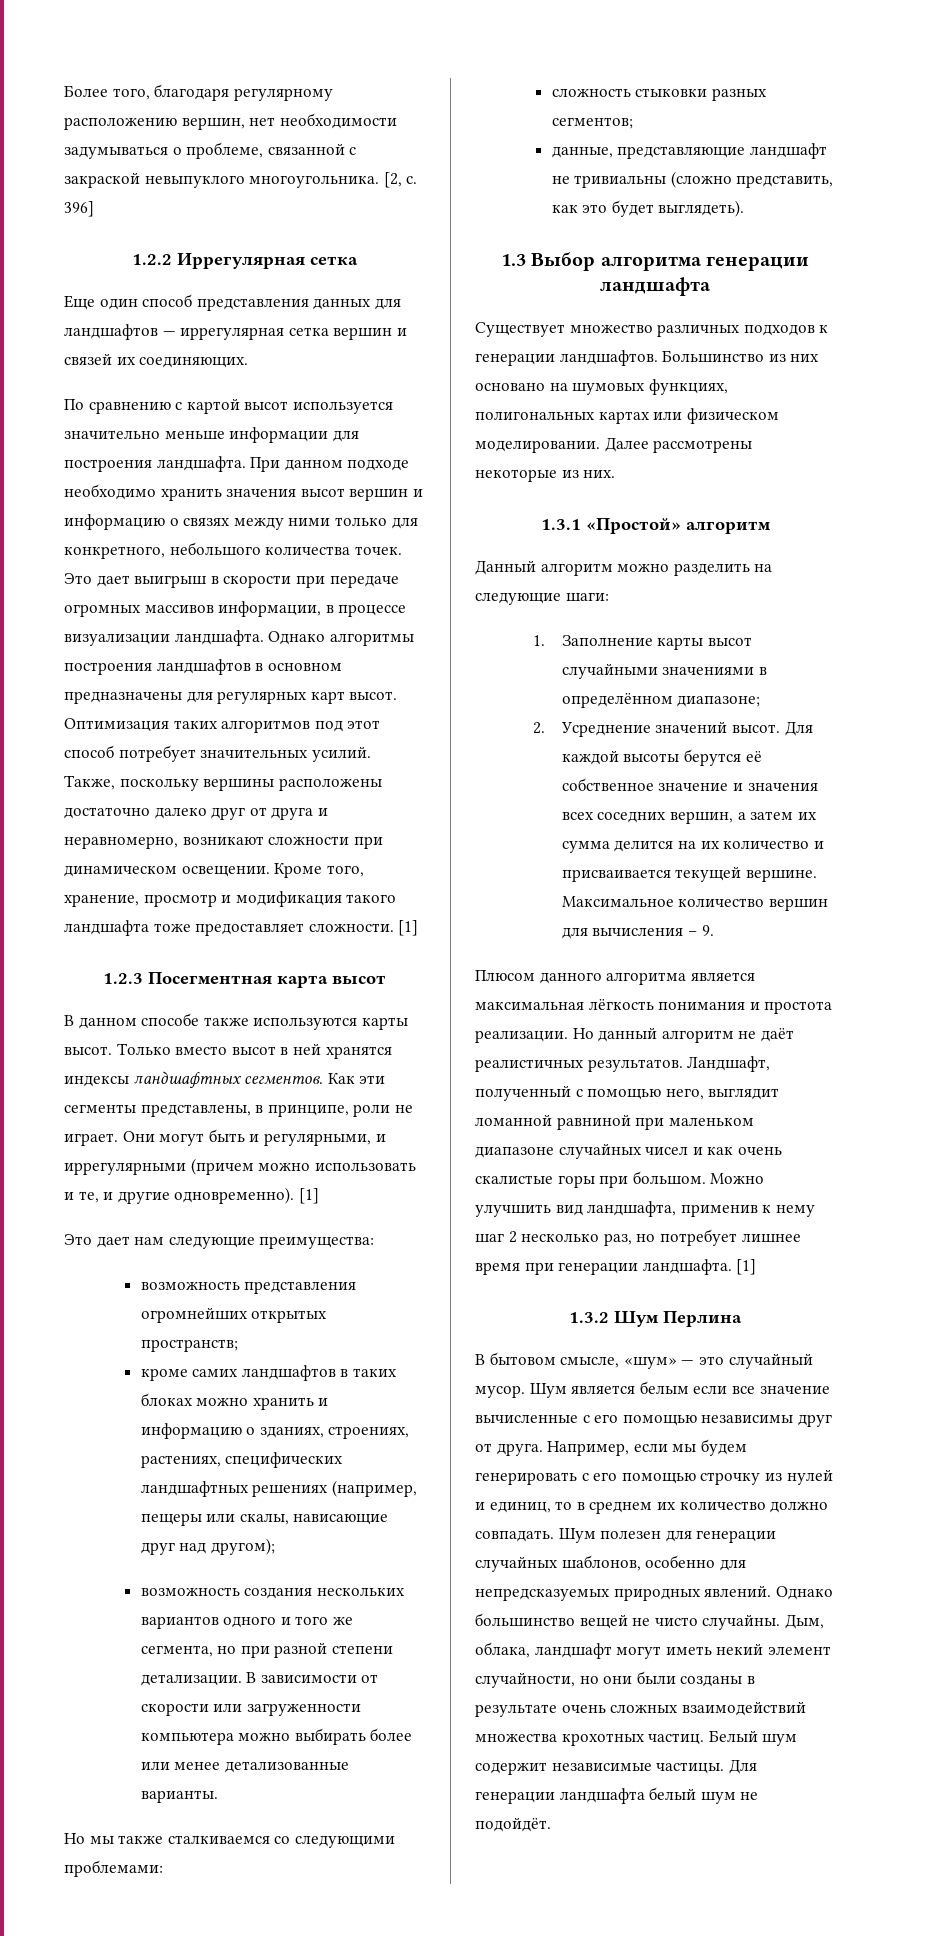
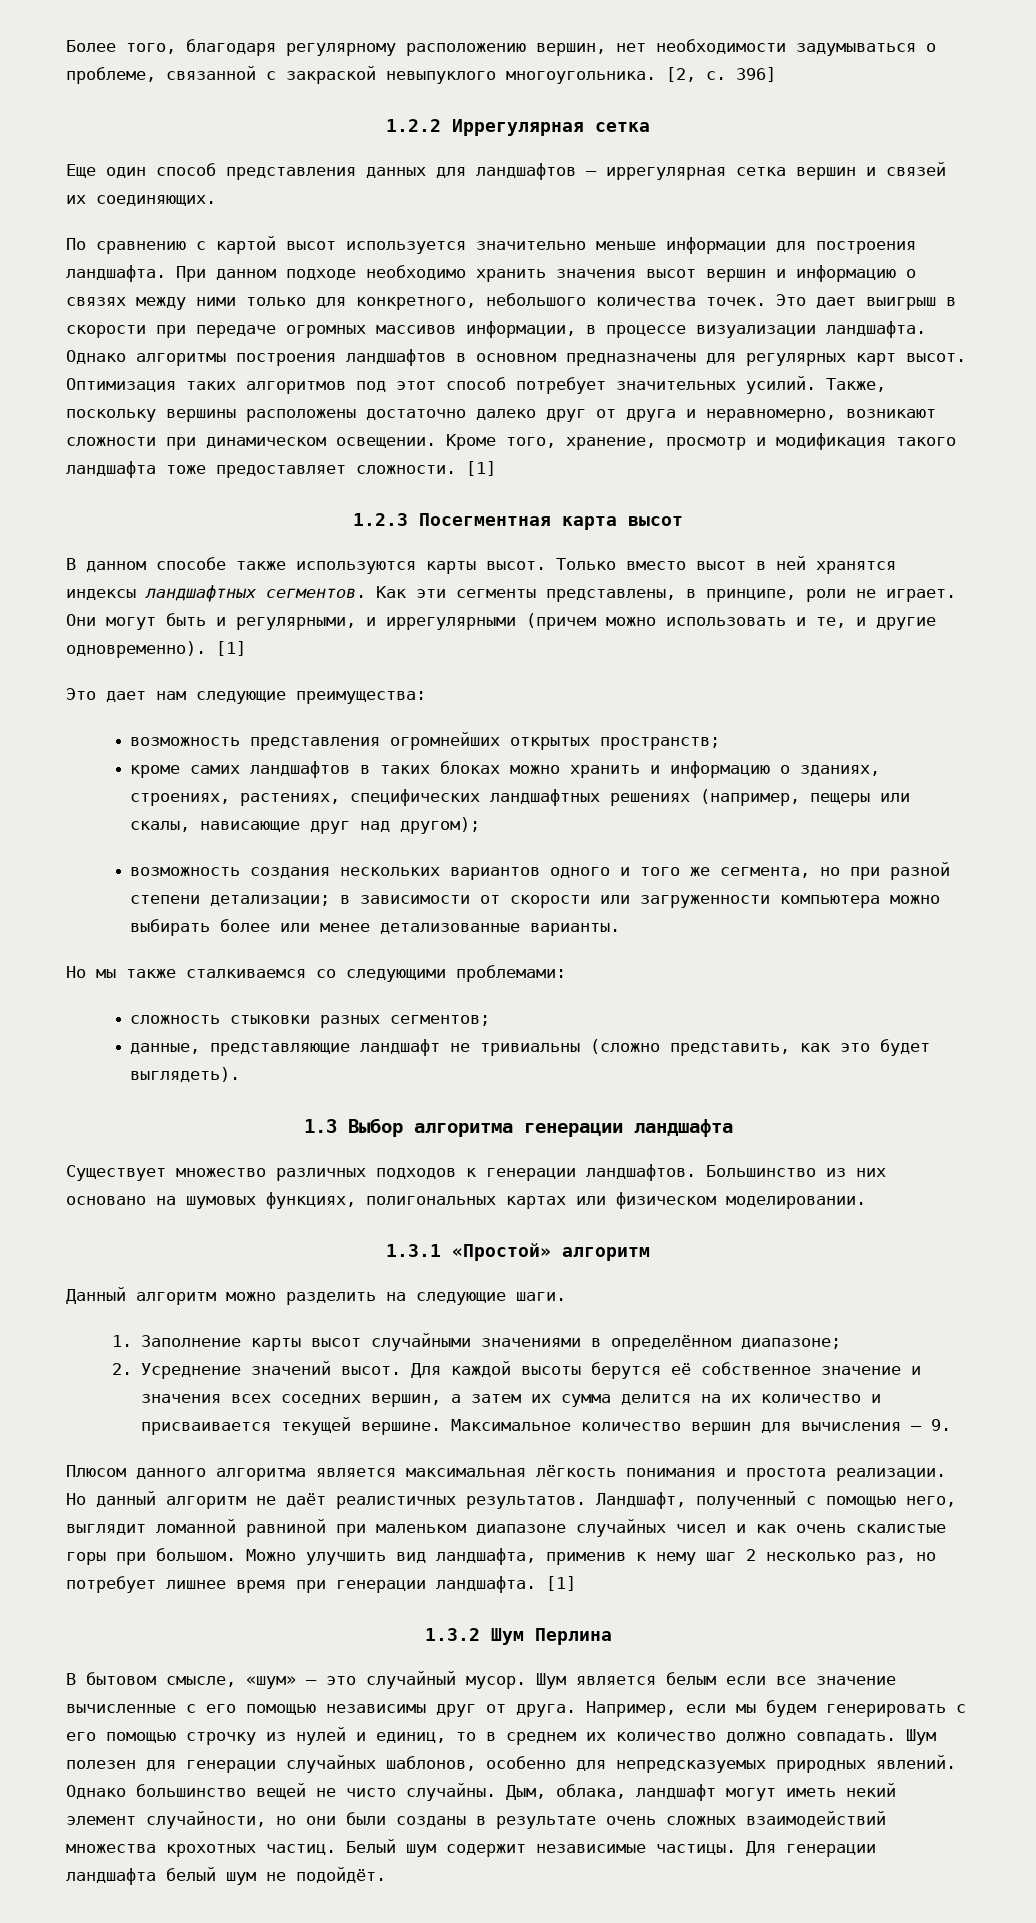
- возможность создания нескольких вариантов одного и того же сегмента, но при разной степени детализации. В зависимости от скорости или загруженности компьютера можно выбирать более или менее детализованные варианты.
+ возможность создания нескольких вариантов одного и того же сегмента, но при разной степени детализации; в зависимости от скорости или загруженности компьютера можно выбирать более или менее детализованные варианты.
- Далее рассмотрены некоторые из них.
- Данный алгоритм можно разделить на следующие шаги:
+ Данный алгоритм можно разделить на следующие шаги.

